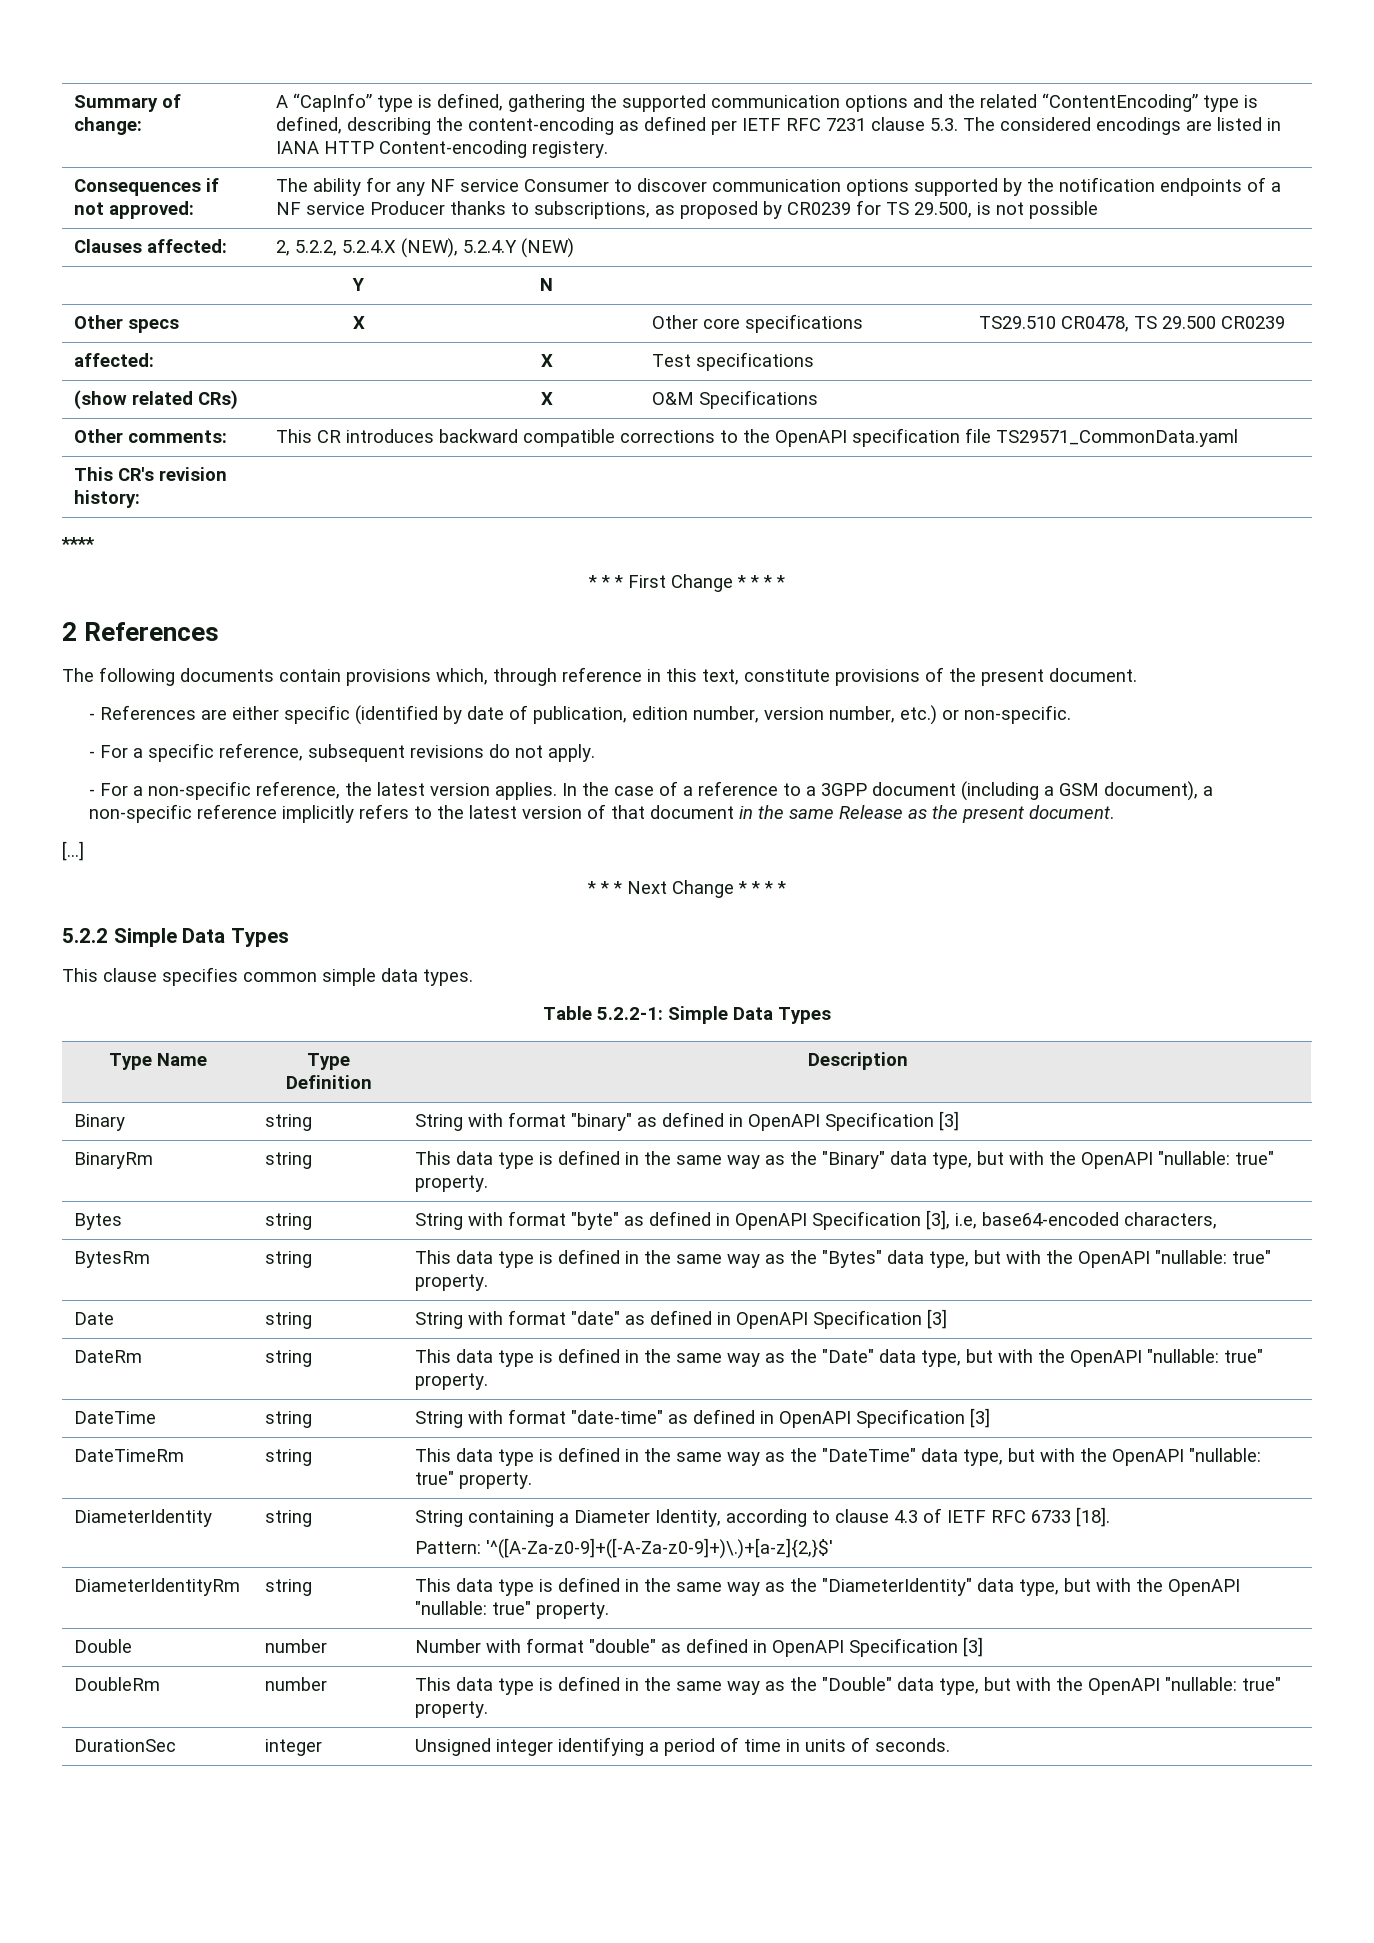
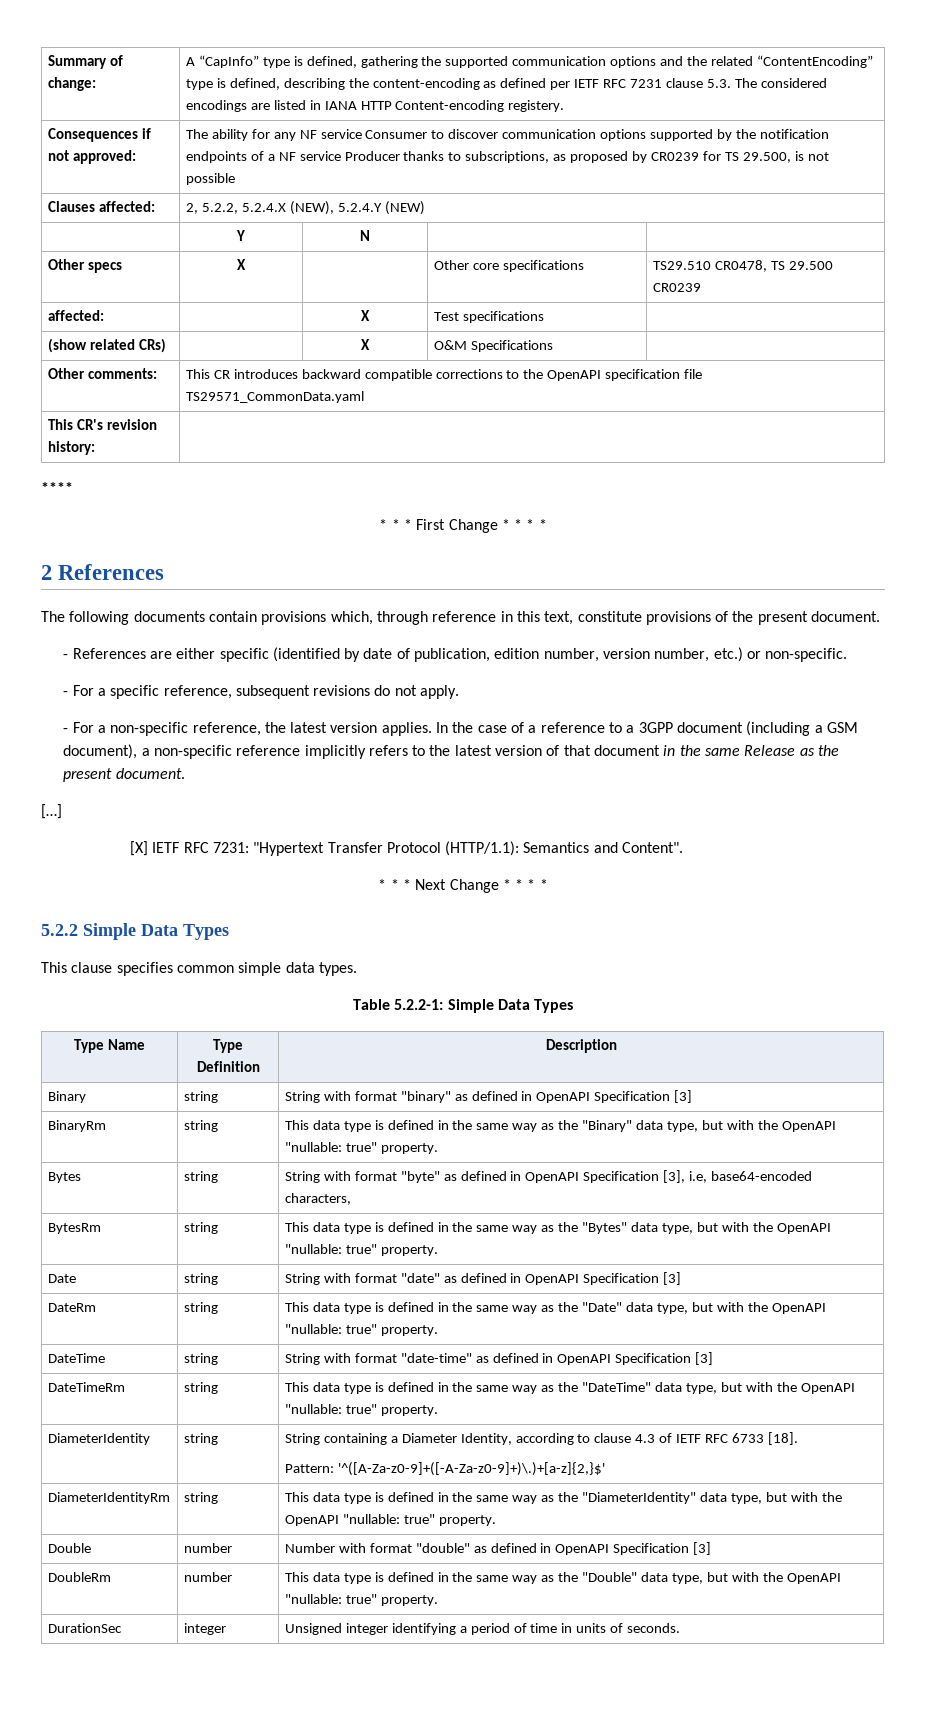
+ [X] IETF RFC 7231: "Hypertext Transfer Protocol (HTTP/1.1): Semantics and Content".

